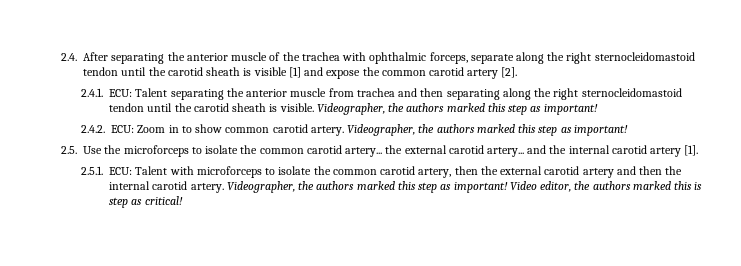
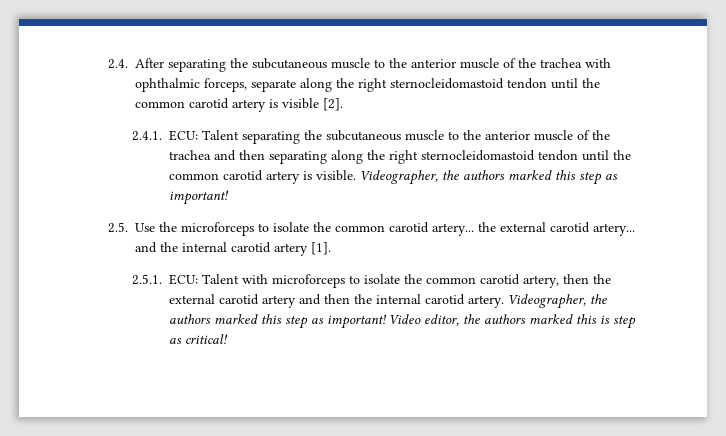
- 2.4. After separating the anterior muscle of the trachea with ophthalmic forceps, separate along the right sternocleidomastoid tendon until the carotid sheath is visible [1] and expose the common carotid artery [2].
+ 2.4. After separating the subcutaneous muscle to the anterior muscle of the trachea with ophthalmic forceps, separate along the right sternocleidomastoid tendon until the common carotid artery is visible [2].
- 2.4.1. ECU: Talent separating the anterior muscle from trachea and then separating along the right sternocleidomastoid tendon until the carotid sheath is visible.
+ 2.4.1. ECU: Talent separating the subcutaneous muscle to the anterior muscle of the trachea and then separating along the right sternocleidomastoid tendon until the common carotid artery is visible.
- 2.4.2. ECU: Zoom in to show common carotid artery. Videographer, the authors marked this step as important!

